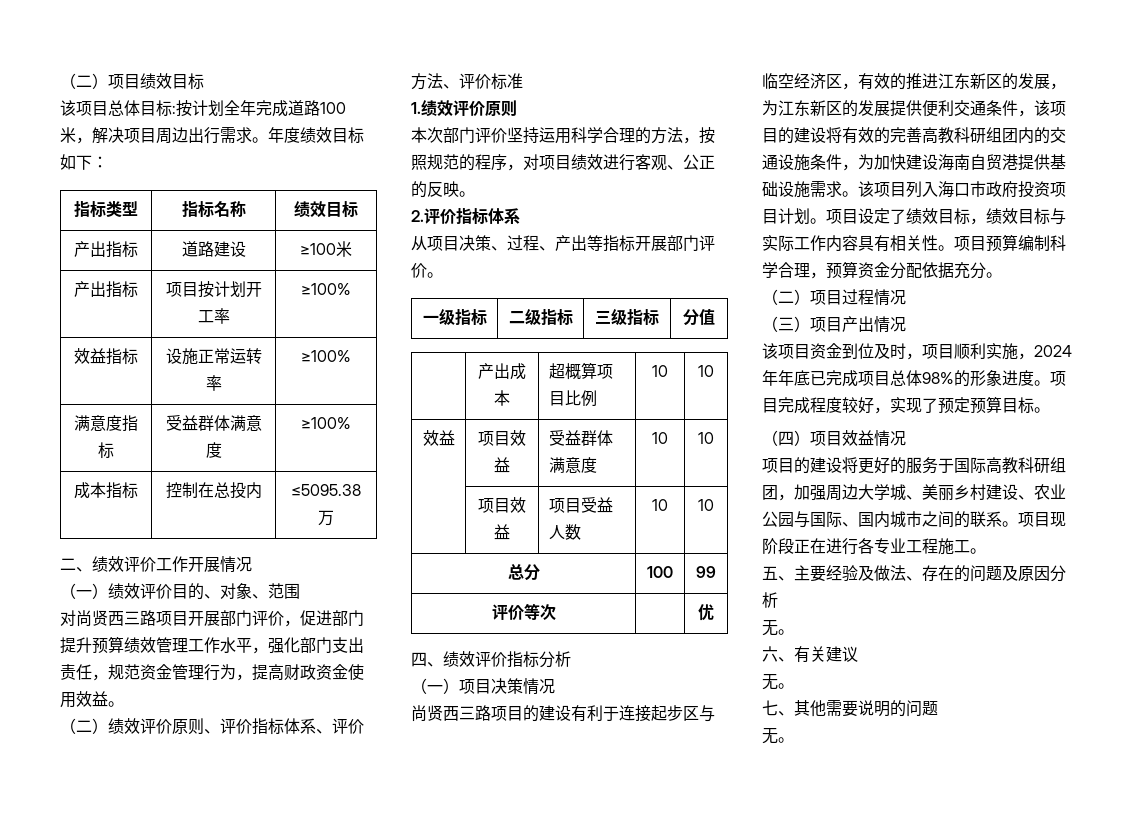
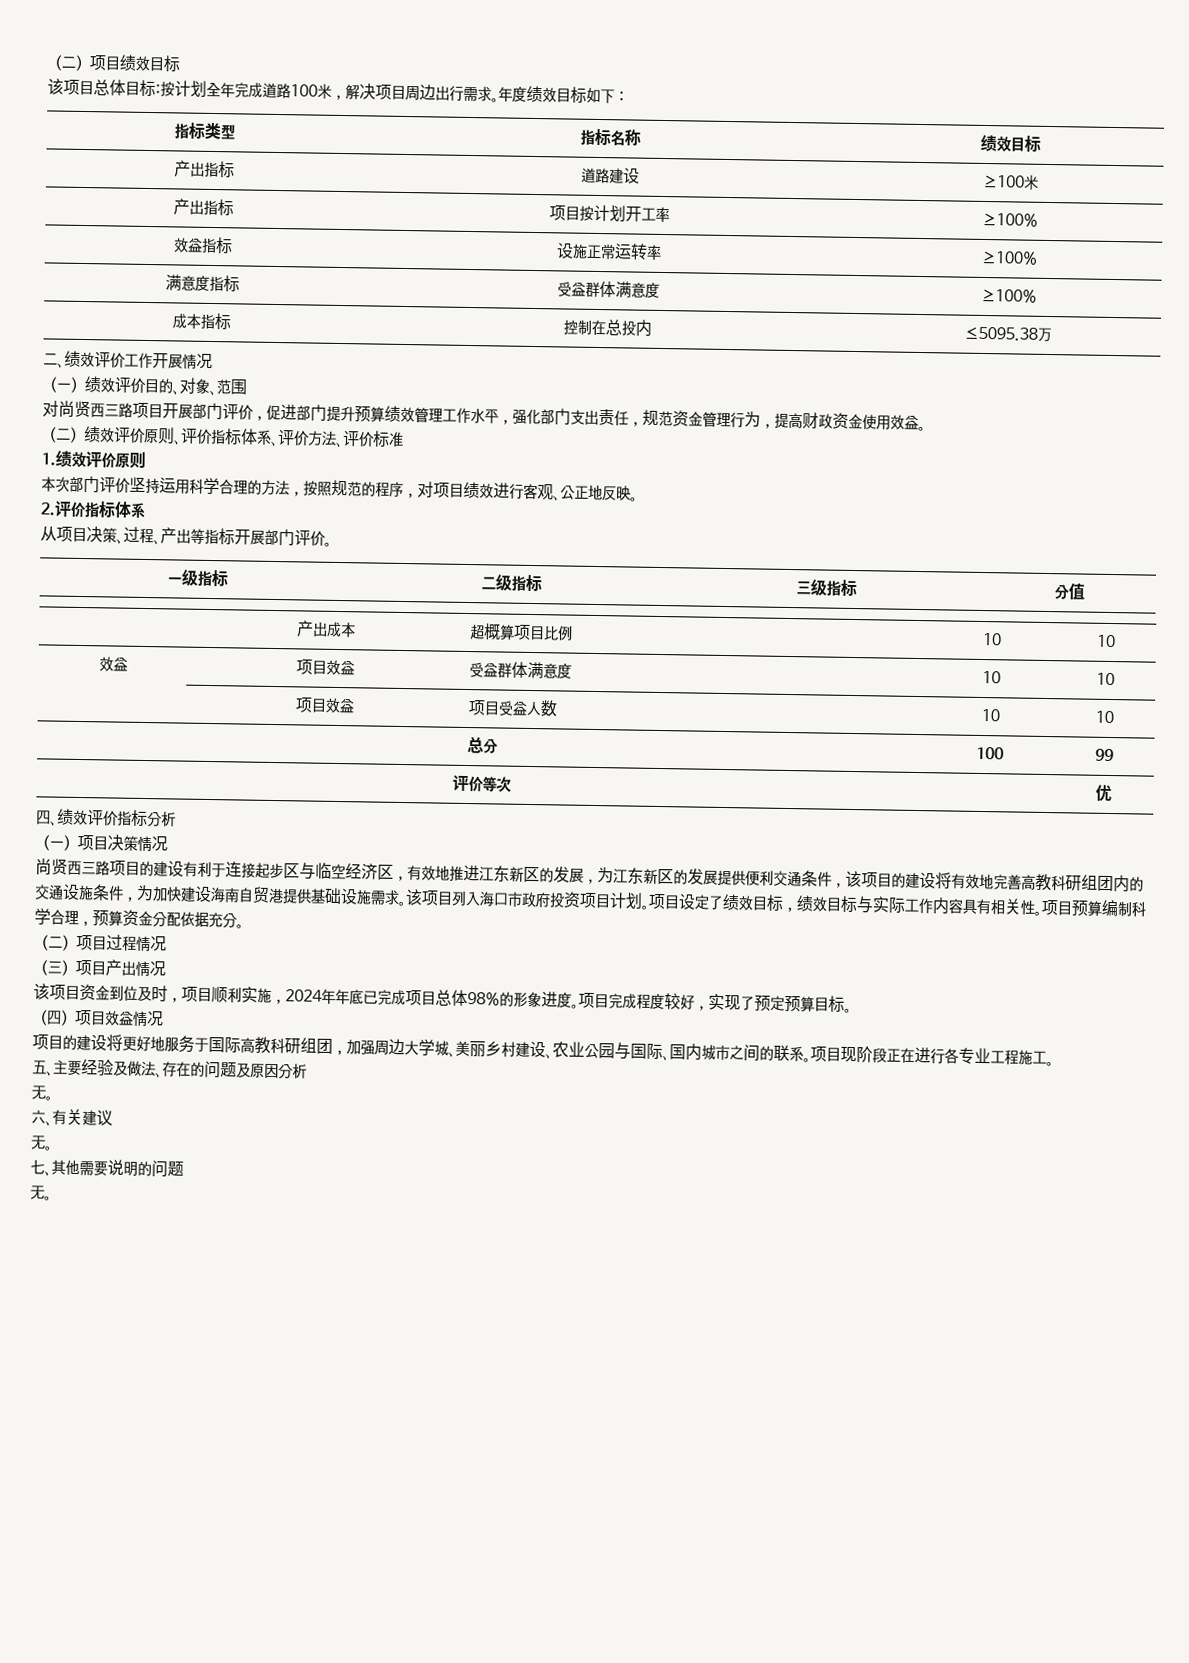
- 本次部门评价坚持运用科学合理的方法，按照规范的程序，对项目绩效进行客观、公正的反映。
+ 本次部门评价坚持运用科学合理的方法，按照规范的程序，对项目绩效进行客观、公正地反映。
- 尚贤西三路项目的建设有利于连接起步区与临空经济区，有效的推进江东新区的发展，为江东新区的发展提供便利交通条件，该项目的建设将有效的完善高教科研组团内的交通设施条件，为加快建设海南自贸港提供基础设施需求。
+ 尚贤西三路项目的建设有利于连接起步区与临空经济区，有效地推进江东新区的发展，为江东新区的发展提供便利交通条件，该项目的建设将有效地完善高教科研组团内的交通设施条件，为加快建设海南自贸港提供基础设施需求。
- 项目的建设将更好的服务于国际高教科研组团，加强周边大学城、美丽乡村建设、农业公园与国际、国内城市之间的联系。
+ 项目的建设将更好地服务于国际高教科研组团，加强周边大学城、美丽乡村建设、农业公园与国际、国内城市之间的联系。

